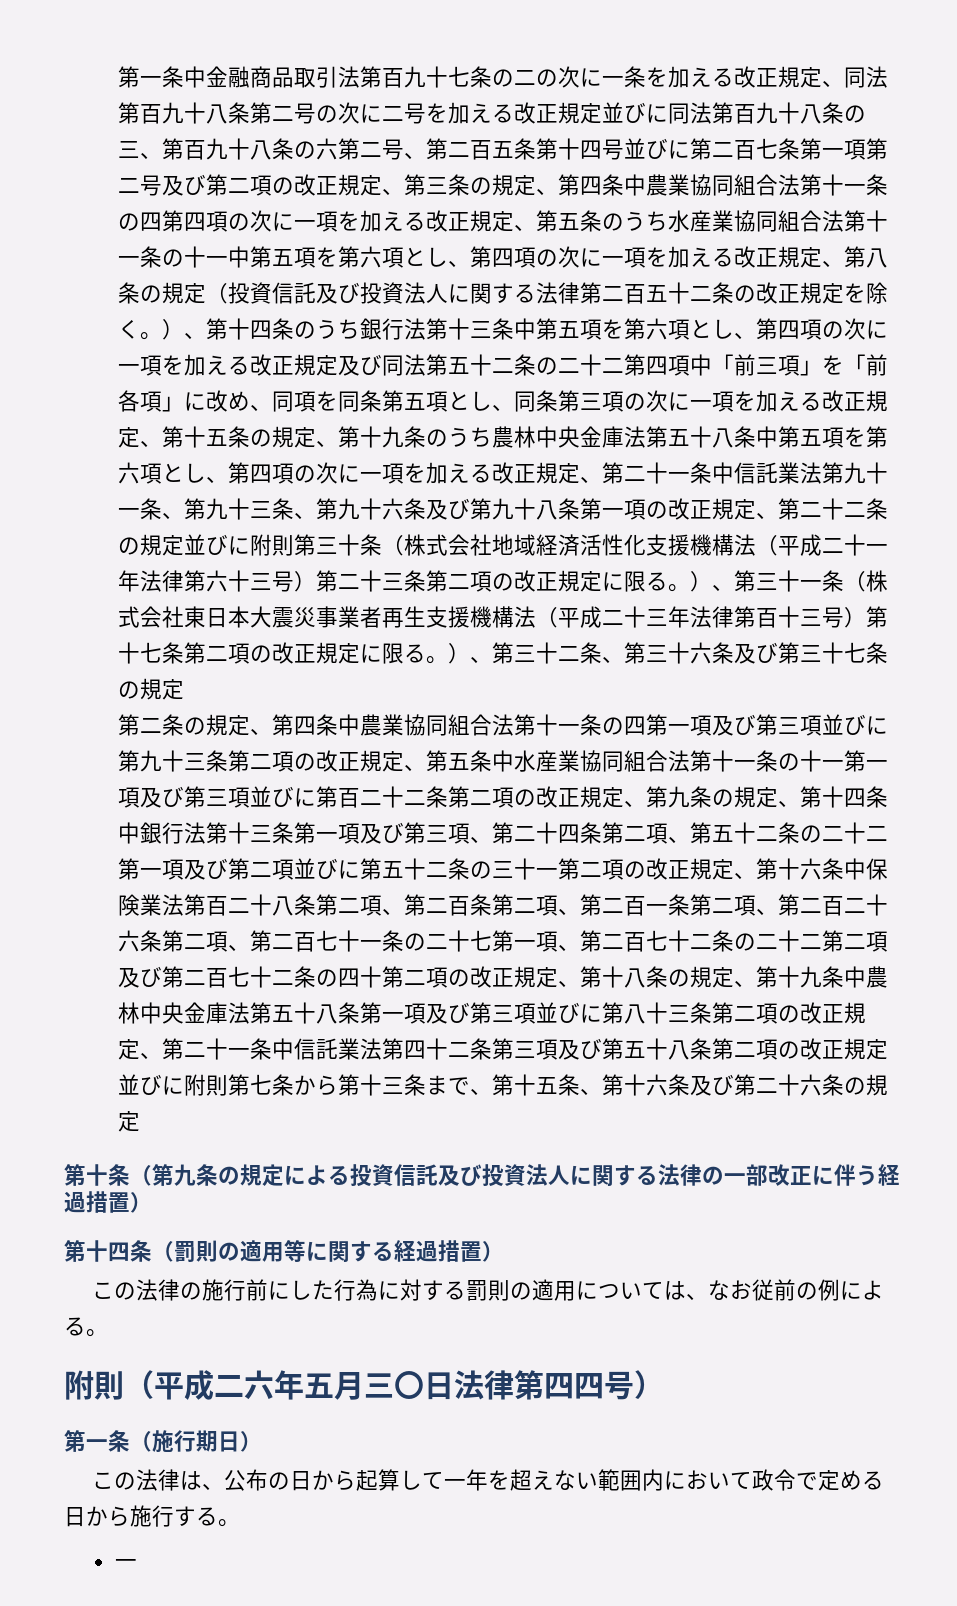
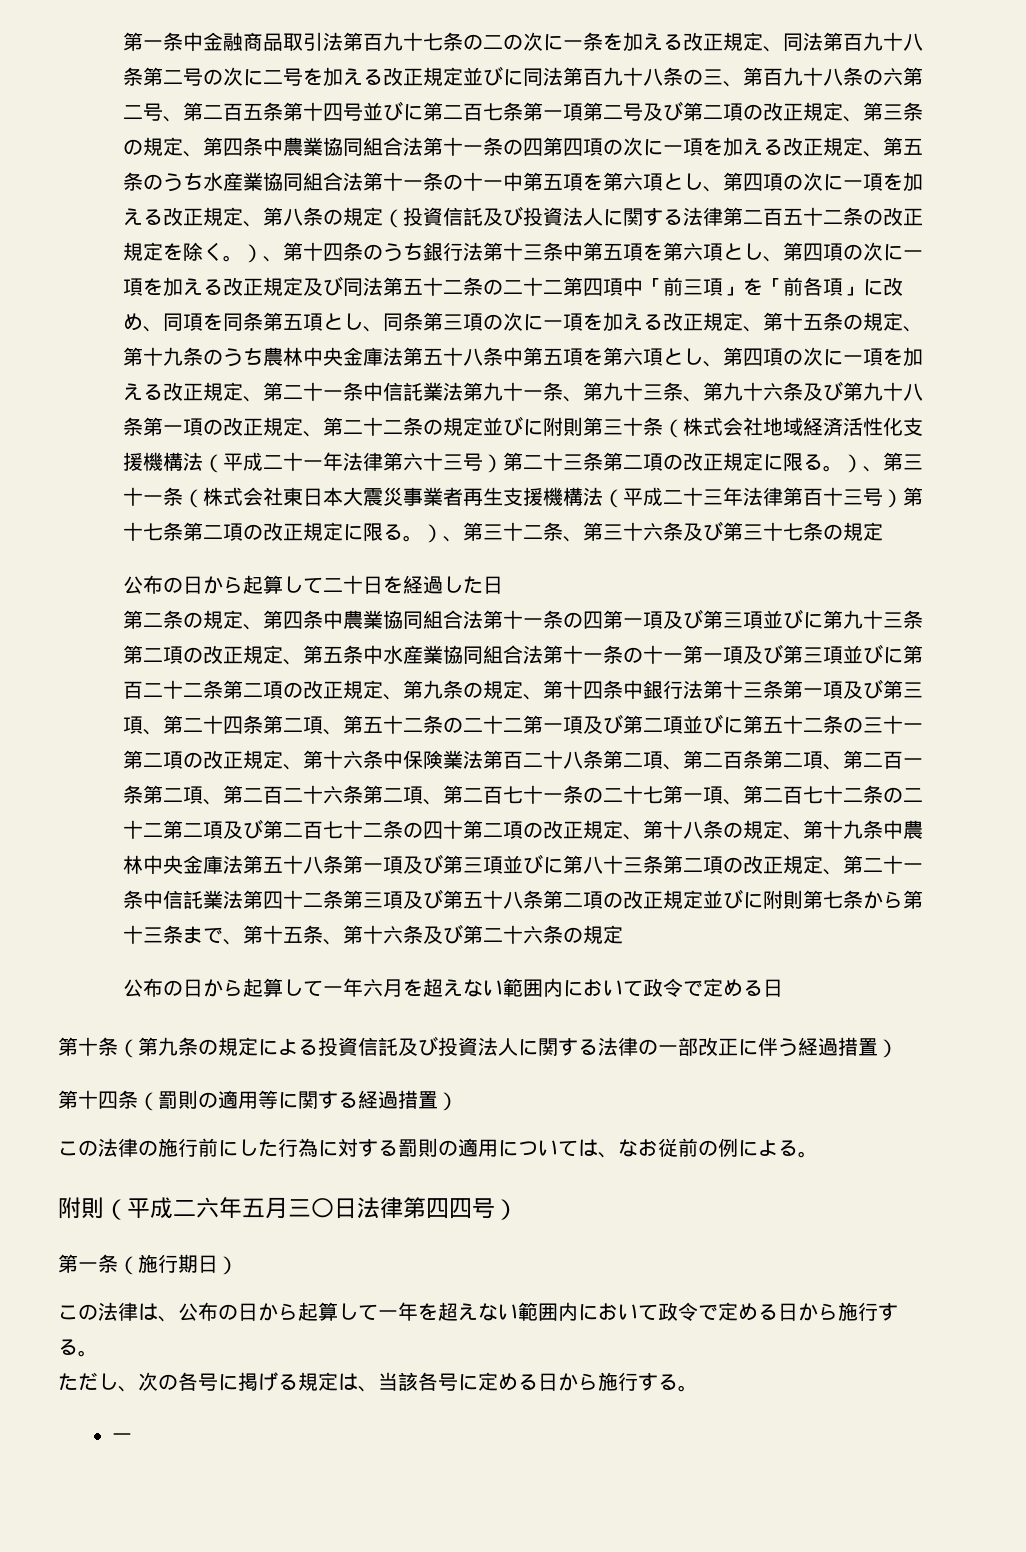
+ 公布の日から起算して二十日を経過した日
+ 公布の日から起算して一年六月を超えない範囲内において政令で定める日
+ ただし、次の各号に掲げる規定は、当該各号に定める日から施行する。

